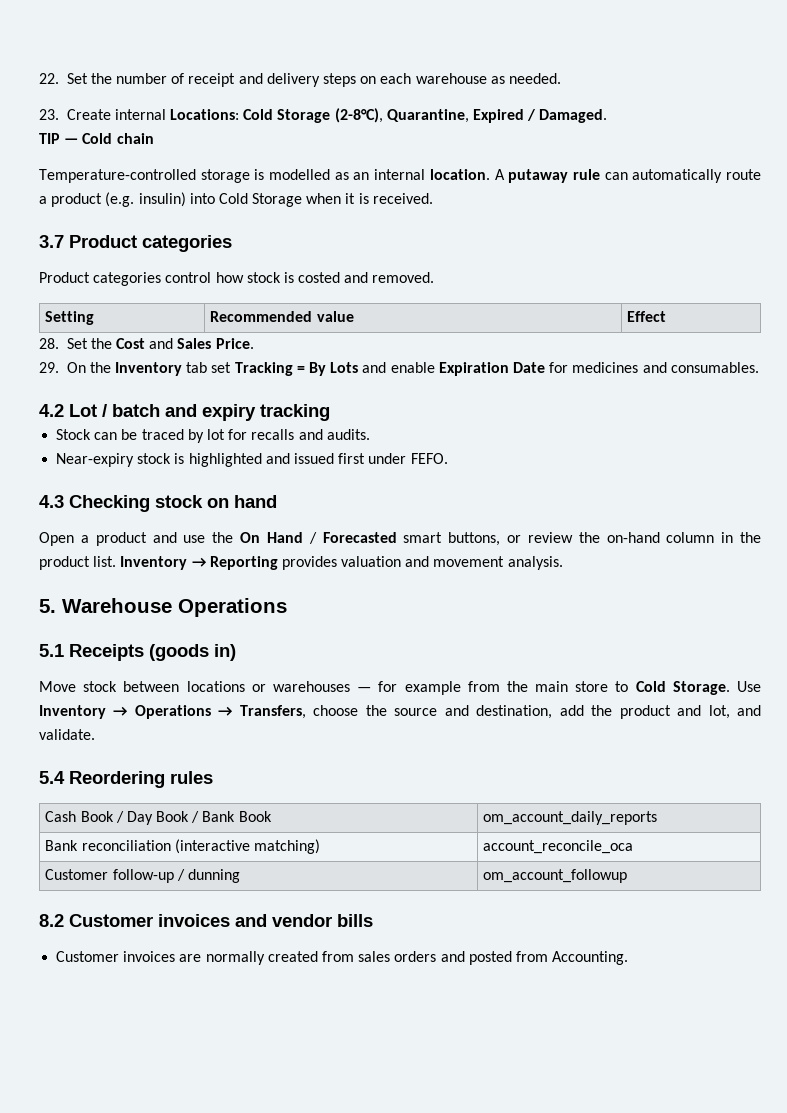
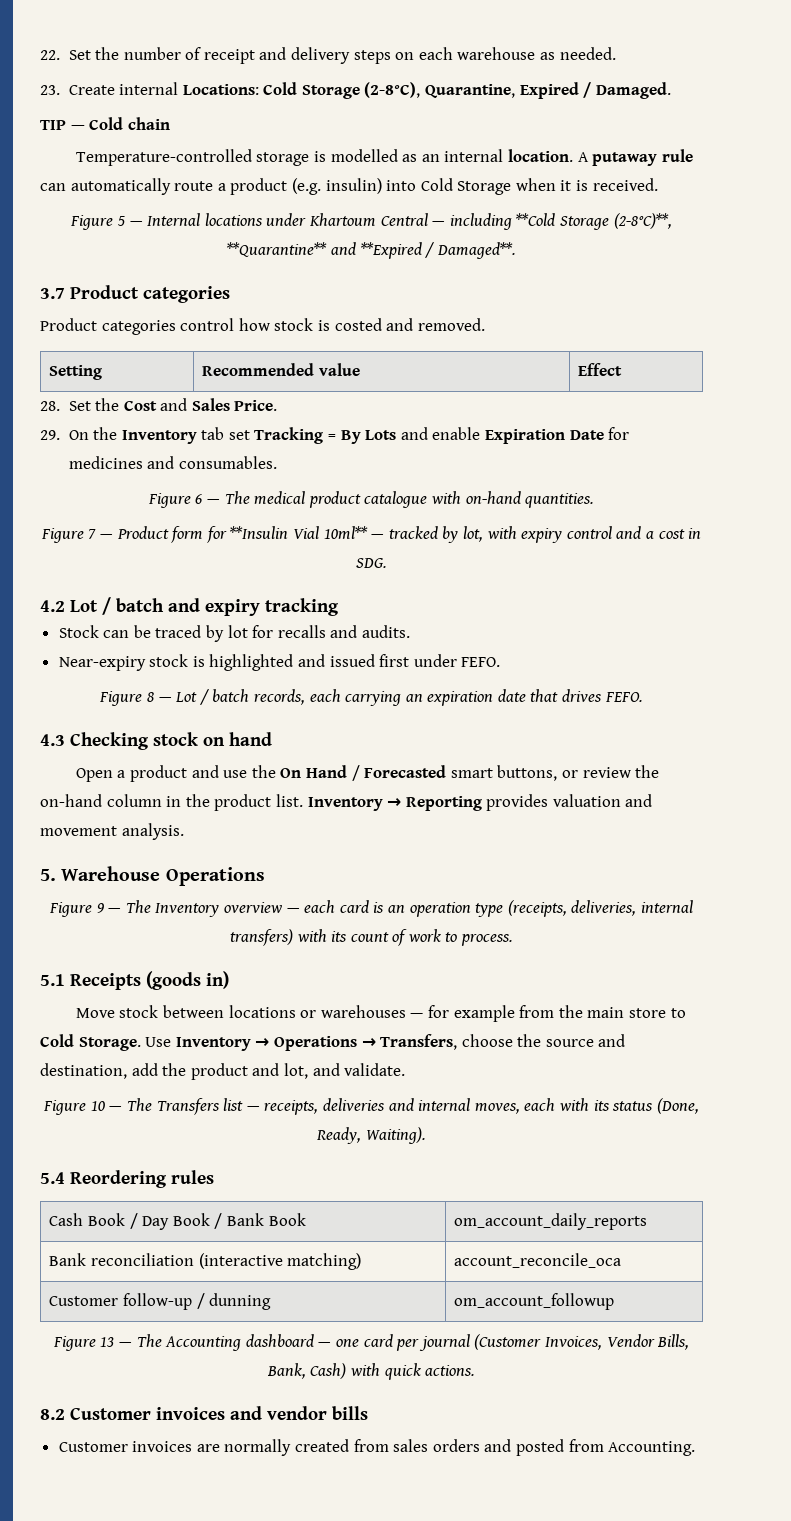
+ Figure 5 — Internal locations under Khartoum Central — including **Cold Storage (2-8°C)**, **Quarantine** and **Expired / Damaged**.
+ Figure 6 — The medical product catalogue with on-hand quantities.
+ Figure 7 — Product form for **Insulin Vial 10ml** — tracked by lot, with expiry control and a cost in SDG.
+ Figure 8 — Lot / batch records, each carrying an expiration date that drives FEFO.
+ Figure 9 — The Inventory overview — each card is an operation type (receipts, deliveries, internal transfers) with its count of work to process.
+ Figure 10 — The Transfers list — receipts, deliveries and internal moves, each with its status (Done, Ready, Waiting).
+ Figure 13 — The Accounting dashboard — one card per journal (Customer Invoices, Vendor Bills, Bank, Cash) with quick actions.

